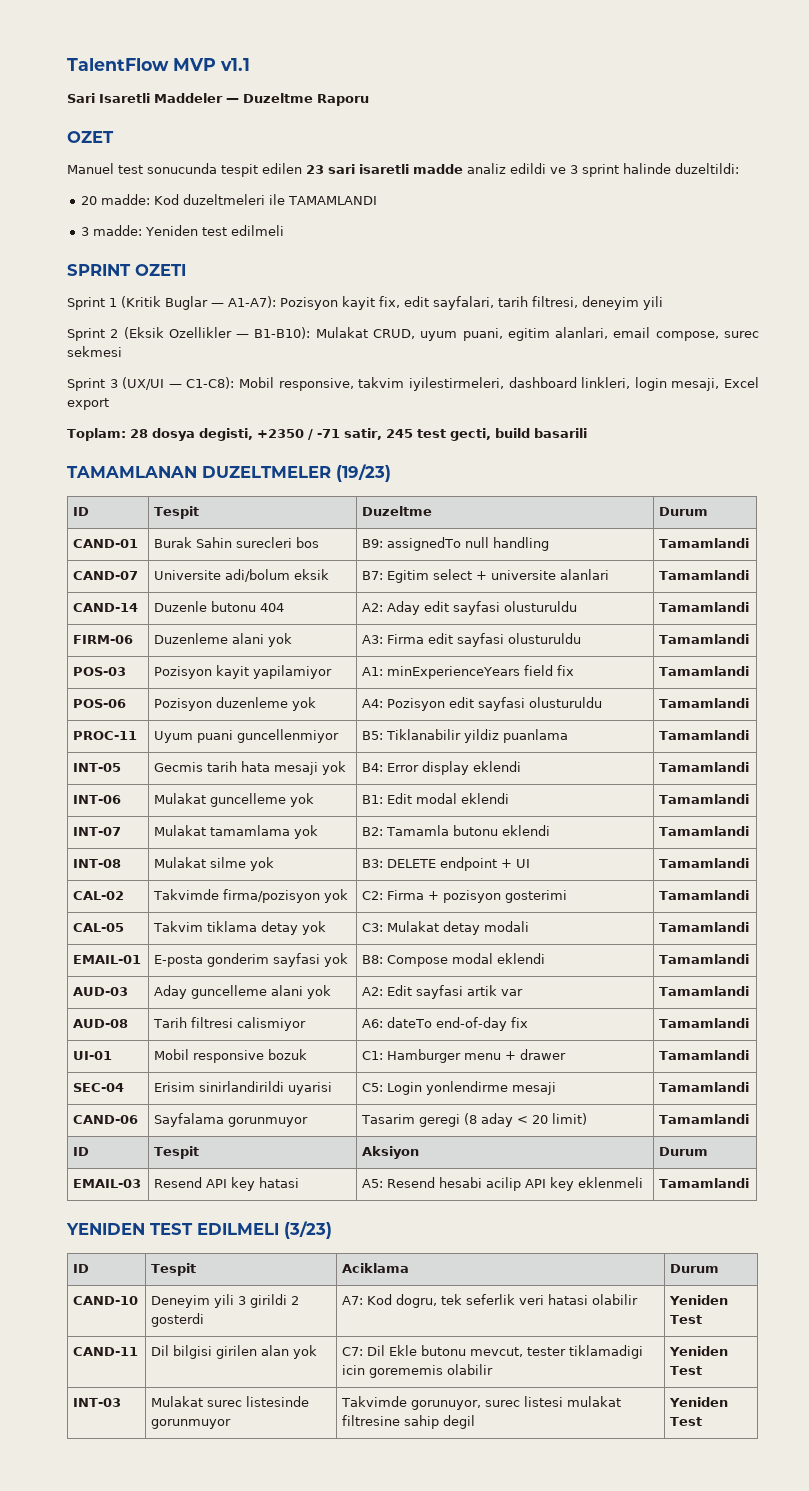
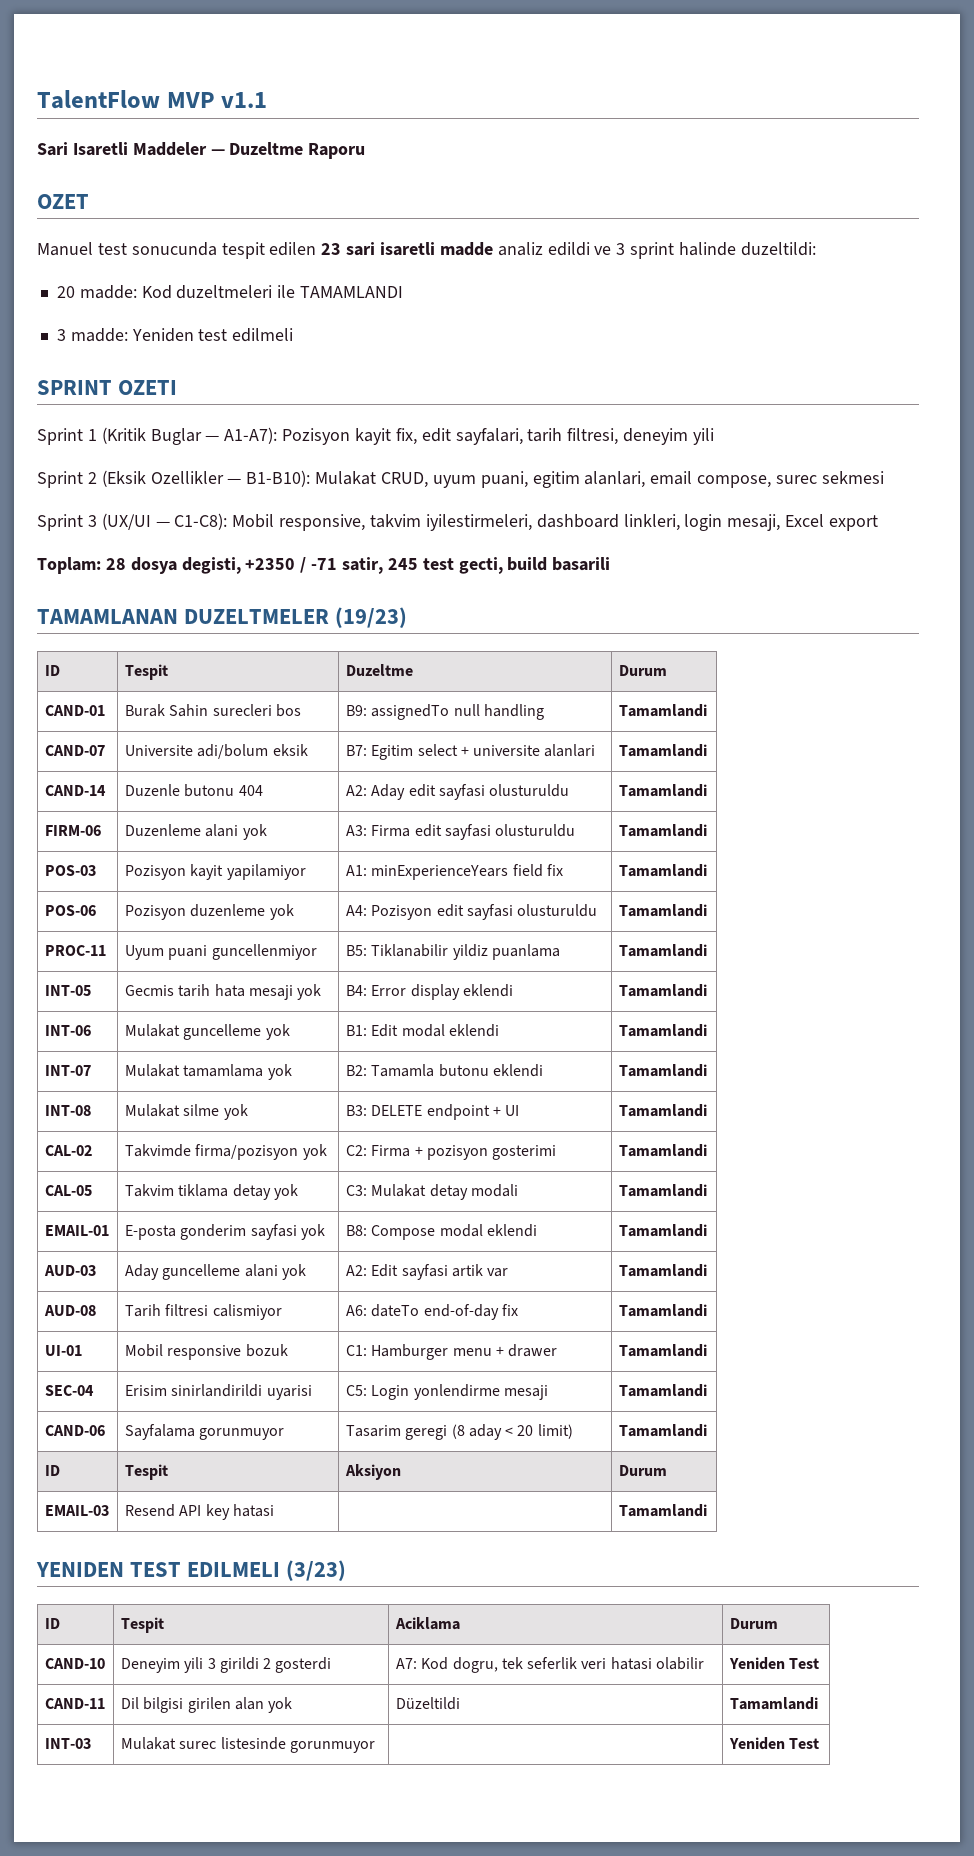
- EMAIL-03 | Resend API key hatasi | A5: Resend hesabi acilip API key eklenmeli | Tamamlandi
+ EMAIL-03 | Resend API key hatasi | | Tamamlandi
- CAND-11 | Dil bilgisi girilen alan yok | C7: Dil Ekle butonu mevcut, tester tiklamadigi icin gorememis olabilir | Yeniden Test
+ CAND-11 | Dil bilgisi girilen alan yok | Düzeltildi | Tamamlandi
- INT-03 | Mulakat surec listesinde gorunmuyor | Takvimde gorunuyor, surec listesi mulakat filtresine sahip degil | Yeniden Test
+ INT-03 | Mulakat surec listesinde gorunmuyor | | Yeniden Test

